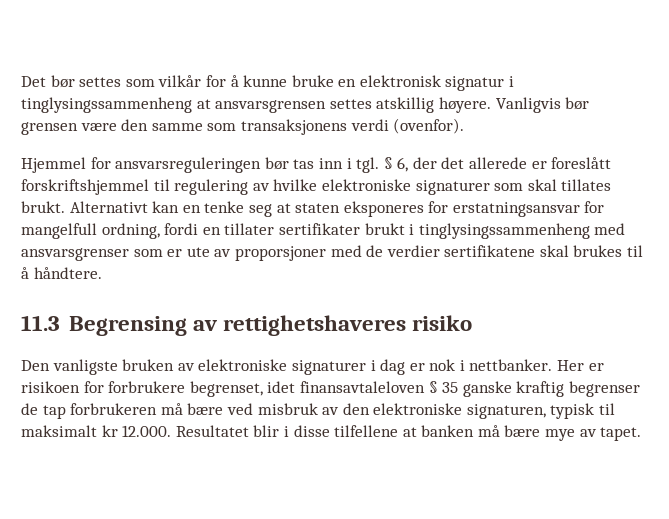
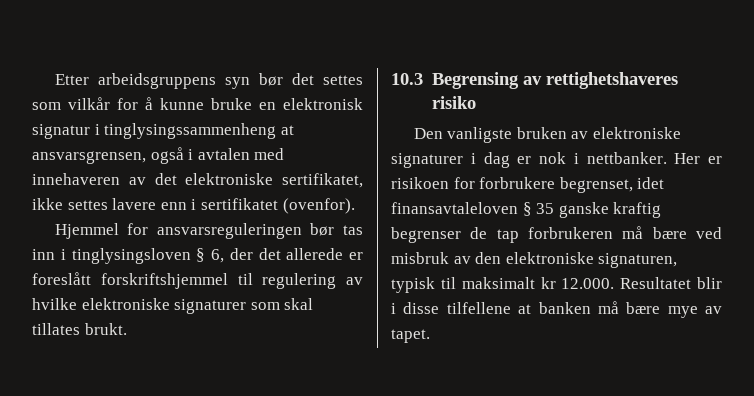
- Det bør settes som vilkår for å kunne bruke en elektronisk signatur i tinglysingssammenheng at ansvarsgrensen settes atskillig høyere. Vanligvis bør grensen være den samme som transaksjonens verdi (ovenfor).
+ Etter arbeidsgruppens syn bør det settes som vilkår for å kunne bruke en elektronisk signatur i tinglysingssammenheng at ansvarsgrensen, også i avtalen med innehaveren av det elektroniske sertifikatet, ikke settes lavere enn i sertifikatet (ovenfor).
- Hjemmel for ansvarsreguleringen bør tas inn i tgl. § 6, der det allerede er foreslått forskriftshjemmel til regulering av hvilke elektroniske signaturer som skal tillates brukt. Alternativt kan en tenke seg at staten eksponeres for erstatningsansvar for mangelfull ordning, fordi en tillater sertifikater brukt i tinglysingssammenheng med ansvarsgrenser som er ute av proporsjoner med de verdier sertifikatene skal brukes til å håndtere.
- 11.3 Begrensing av rettighetshaveres risiko
+ Hjemmel for ansvarsreguleringen bør tas inn i tinglysingsloven § 6, der det allerede er foreslått forskriftshjemmel til regulering av hvilke elektroniske signaturer som skal tillates brukt.
+ 10.3 Begrensing av rettighetshaveres risiko

